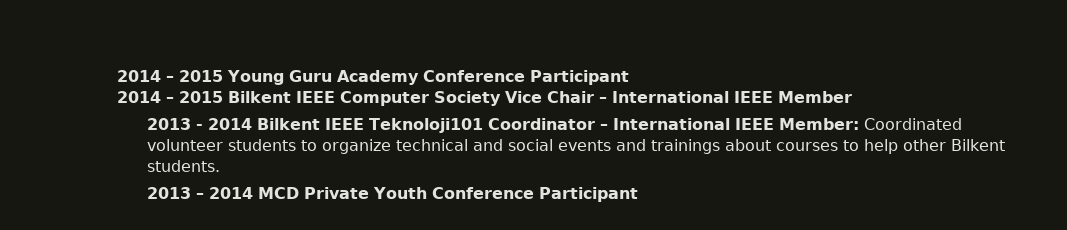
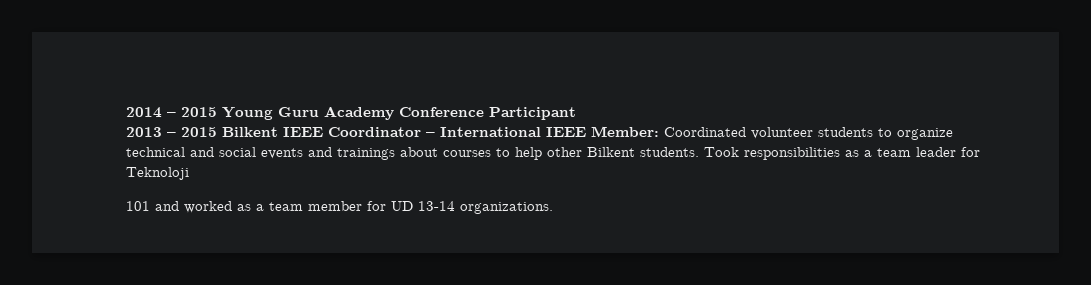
- 2014 – 2015 Bilkent IEEE Computer Society Vice Chair – International IEEE Member
- 2013 - 2014 Bilkent IEEE Teknoloji101 Coordinator – International IEEE Member: Coordinated volunteer students to organize technical and social events and trainings about courses to help other Bilkent students.
- 2013 – 2014 MCD Private Youth Conference Participant
+ 2013 – 2015 Bilkent IEEE Coordinator – International IEEE Member: Coordinated volunteer students to organize technical and social events and trainings about courses to help other Bilkent students. Took responsibilities as a team leader for Teknoloji
+ 101 and worked as a team member for UD 13-14 organizations.

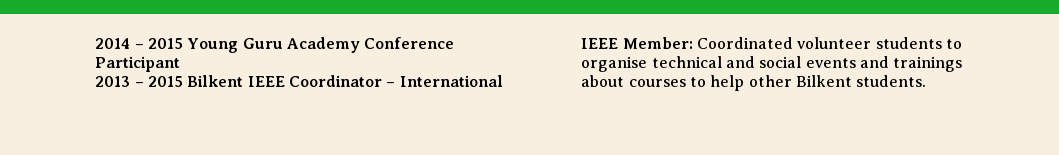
- 2013 – 2015 Bilkent IEEE Coordinator – International IEEE Member: Coordinated volunteer students to organize technical and social events and trainings about courses to help other Bilkent students. Took responsibilities as a team leader for Teknoloji
- 101 and worked as a team member for UD 13-14 organizations.
+ 2013 – 2015 Bilkent IEEE Coordinator – International IEEE Member: Coordinated volunteer students to organise technical and social events and trainings about courses to help other Bilkent students.

